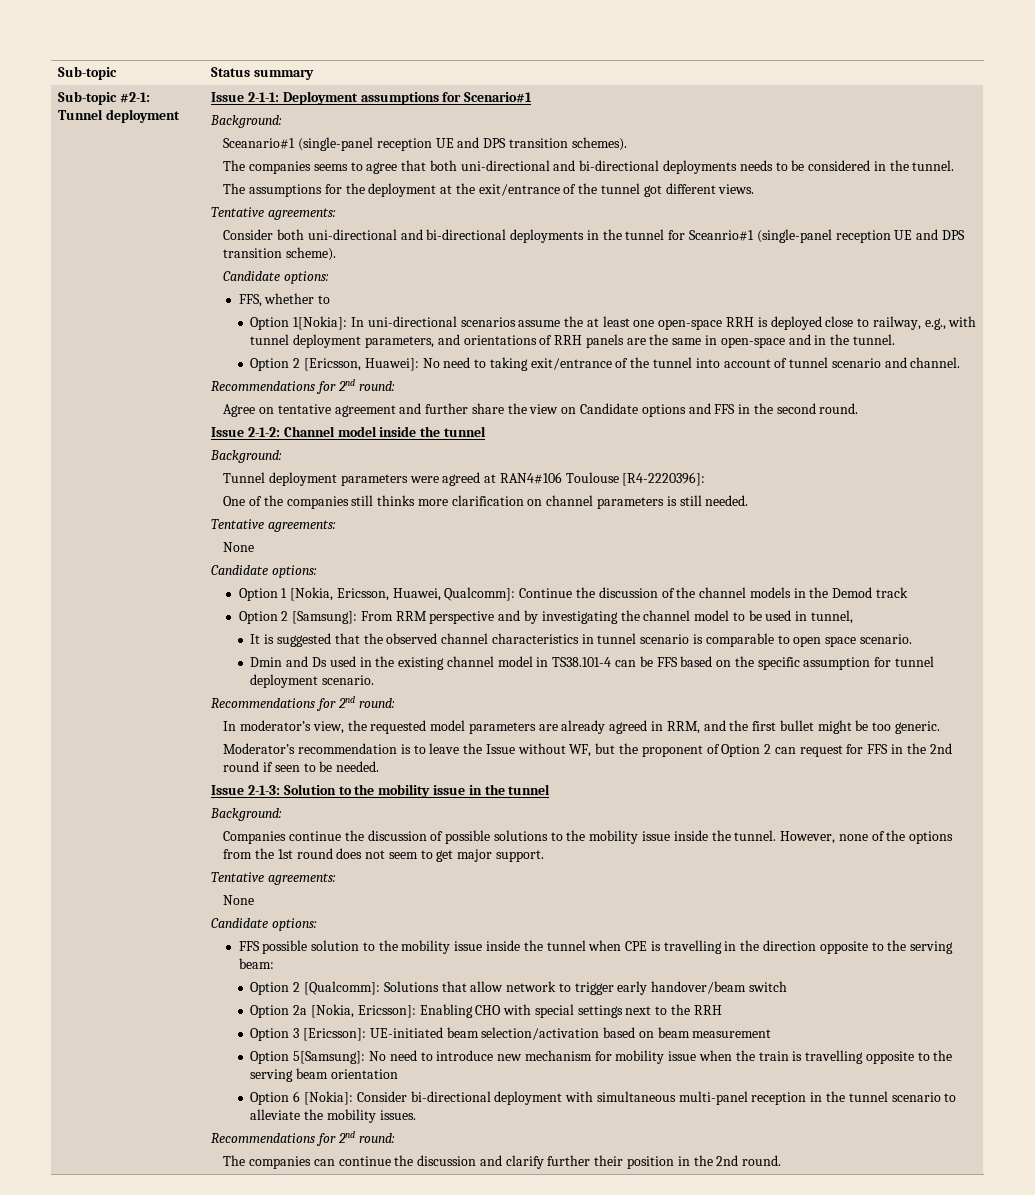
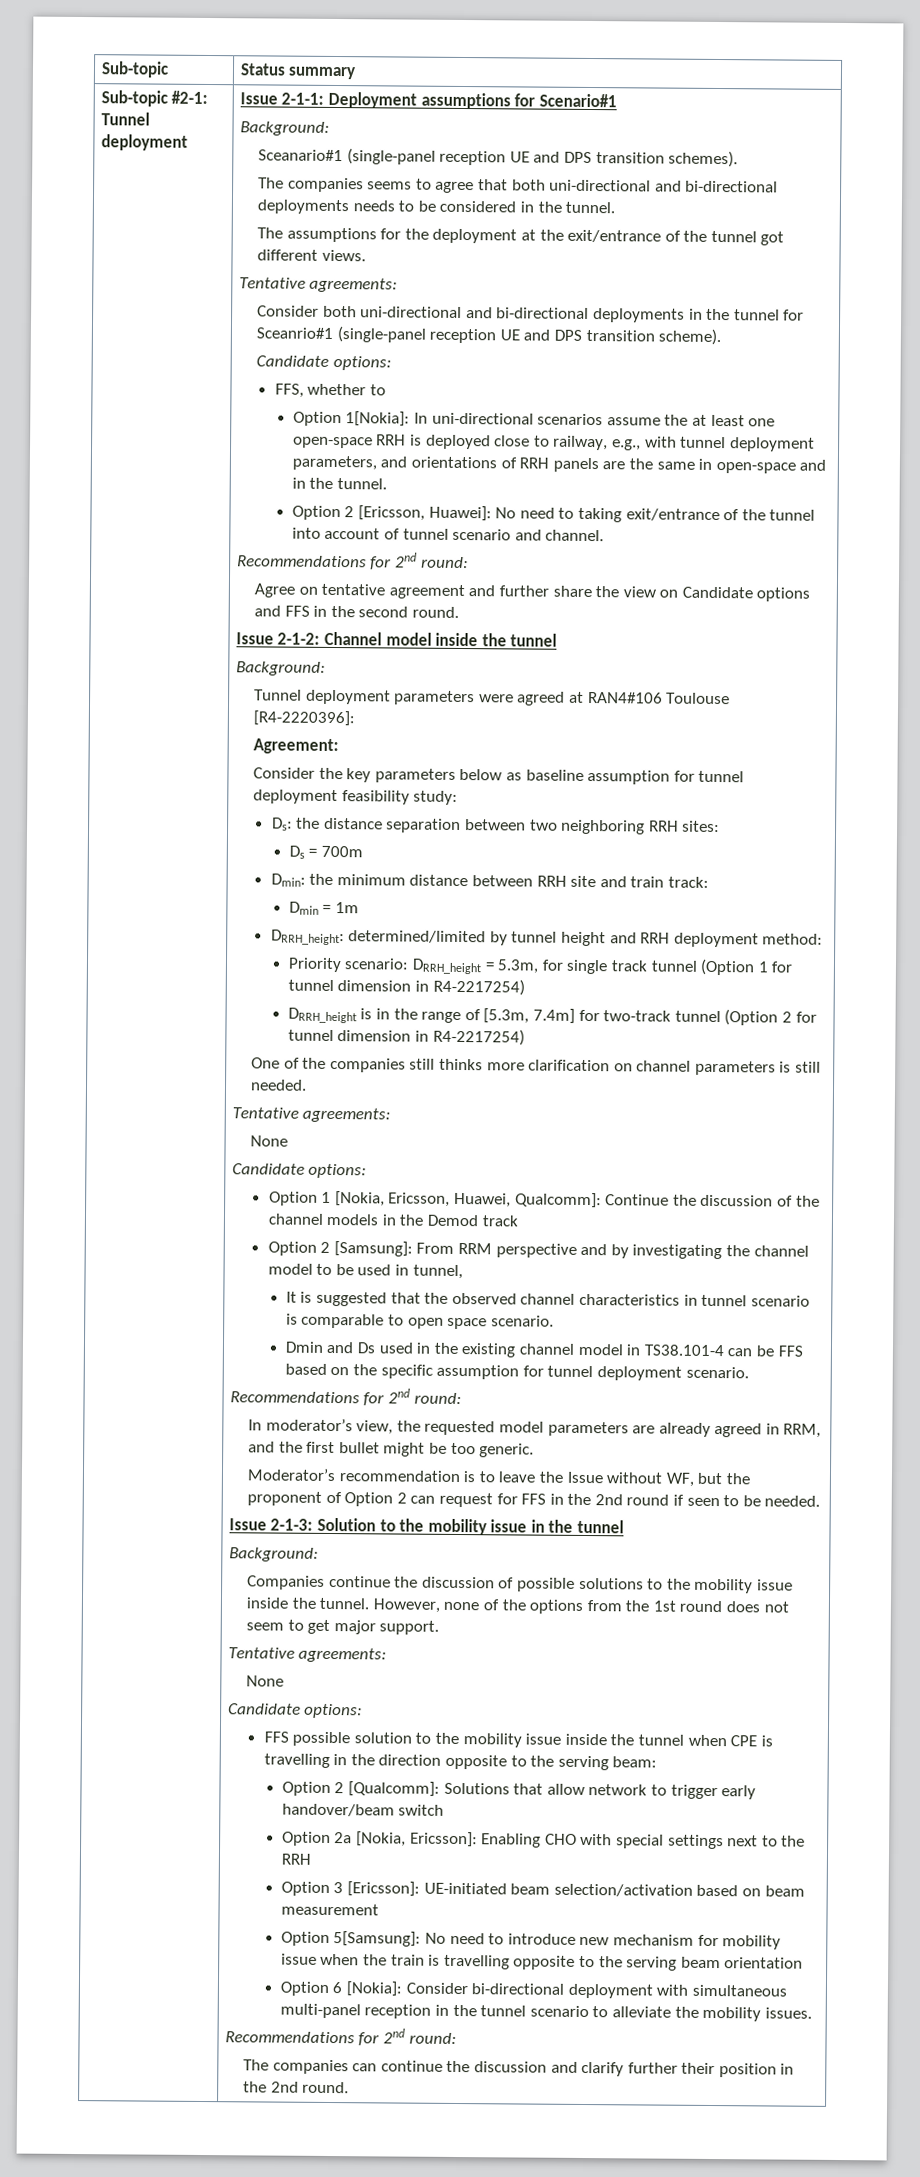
+ Agreement:
+ Consider the key parameters below as baseline assumption for tunnel deployment feasibility study:
+ Ds: the distance separation between two neighboring RRH sites:
+ Ds = 700m
+ Dmin: the minimum distance between RRH site and train track:
+ Dmin = 1m
+ DRRH_height: determined/limited by tunnel height and RRH deployment method:
+ Priority scenario: DRRH_height = 5.3m, for single track tunnel (Option 1 for tunnel dimension in R4-2217254)
+ DRRH_height is in the range of [5.3m, 7.4m] for two-track tunnel (Option 2 for tunnel dimension in R4-2217254)

